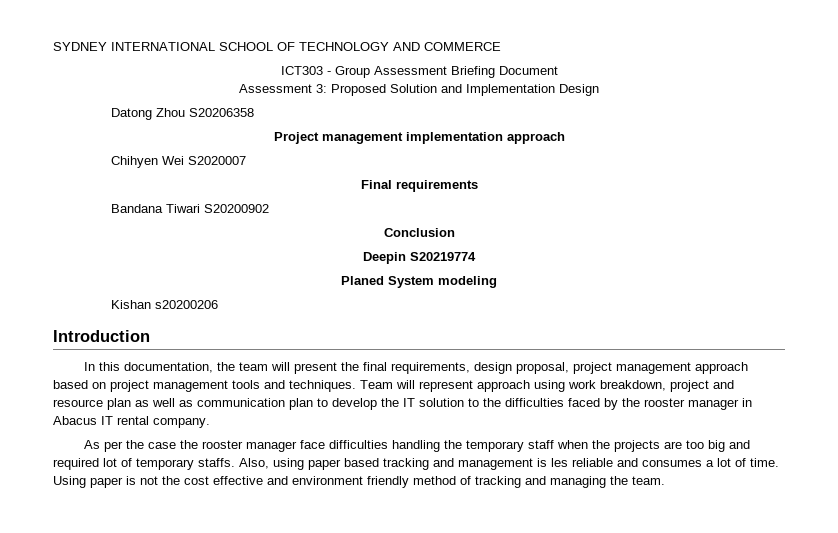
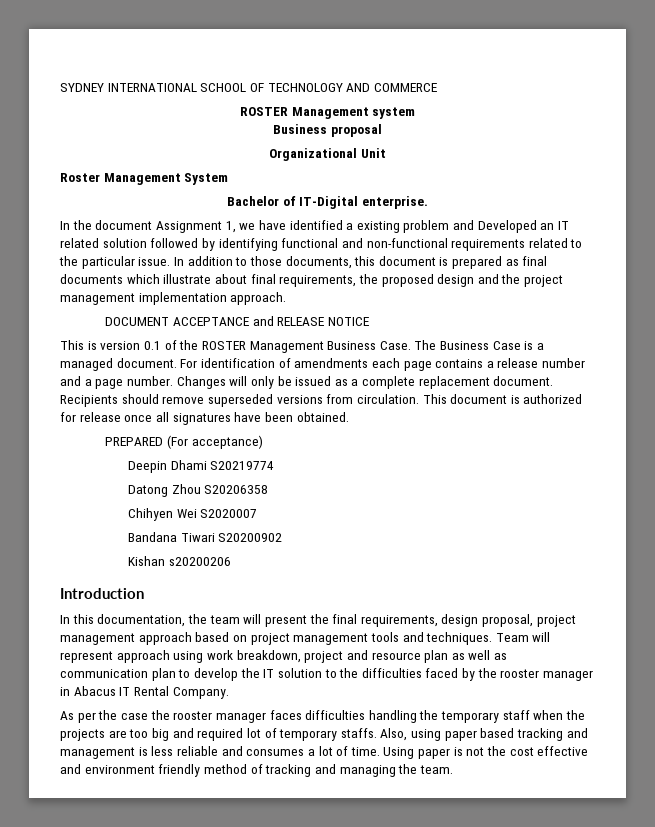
- ICT303 - Group Assessment Briefing Document
- Assessment 3: Proposed Solution and Implementation Design
+ ROSTER Management system
+ Business proposal
+ Organizational Unit
+ Roster Management System
+ Bachelor of IT-Digital enterprise.
+ In the document Assignment 1, we have identified a existing problem and Developed an IT related solution followed by identifying functional and non-functional requirements related to the particular issue. In addition to those documents, this document is prepared as final documents which illustrate about final requirements, the proposed design and the project management implementation approach.
+ DOCUMENT ACCEPTANCE and RELEASE NOTICE
+ This is version 0.1 of the ROSTER Management Business Case. The Business Case is a managed document. For identification of amendments each page contains a release number and a page number. Changes will only be issued as a complete replacement document. Recipients should remove superseded versions from circulation. This document is authorized for release once all signatures have been obtained.
+ PREPARED (For acceptance)
+ Deepin Dhami S20219774
- Project management implementation approach
- Final requirements
- Conclusion
- Deepin S20219774
- Planed System modeling
- Team will represent approach using work breakdown, project and resource plan as well as communication plan to develop the IT solution to the difficulties faced by the rooster manager in Abacus IT rental company.
+ Team will represent approach using work breakdown, project and resource plan as well as communication plan to develop the IT solution to the difficulties faced by the rooster manager in Abacus IT Rental Company.
- As per the case the rooster manager face difficulties handling the temporary staff when the projects are too big and required lot of temporary staffs.
+ As per the case the rooster manager faces difficulties handling the temporary staff when the projects are too big and required lot of temporary staffs.
- Also, using paper based tracking and management is les reliable and consumes a lot of time.
+ Also, using paper based tracking and management is less reliable and consumes a lot of time.

